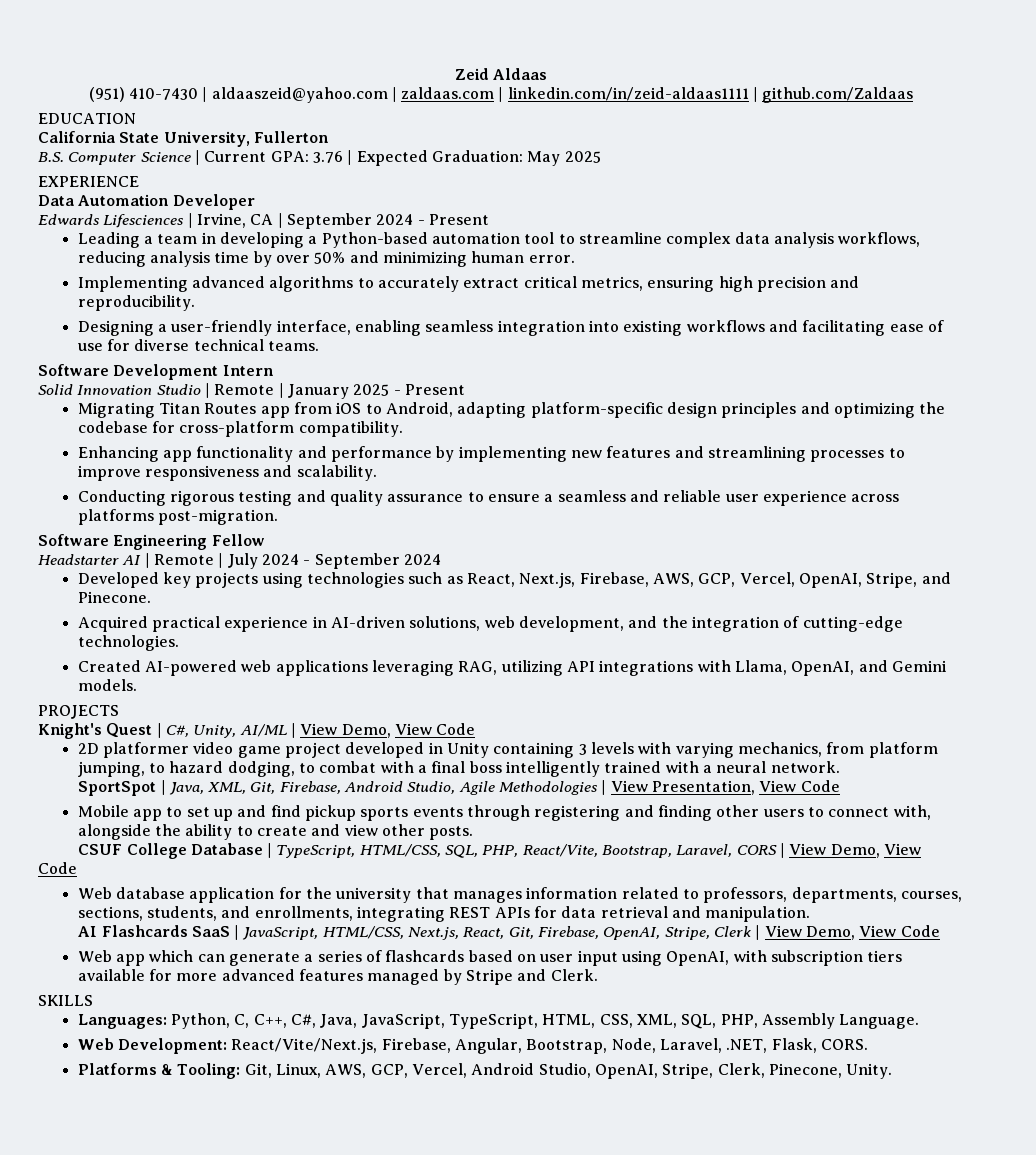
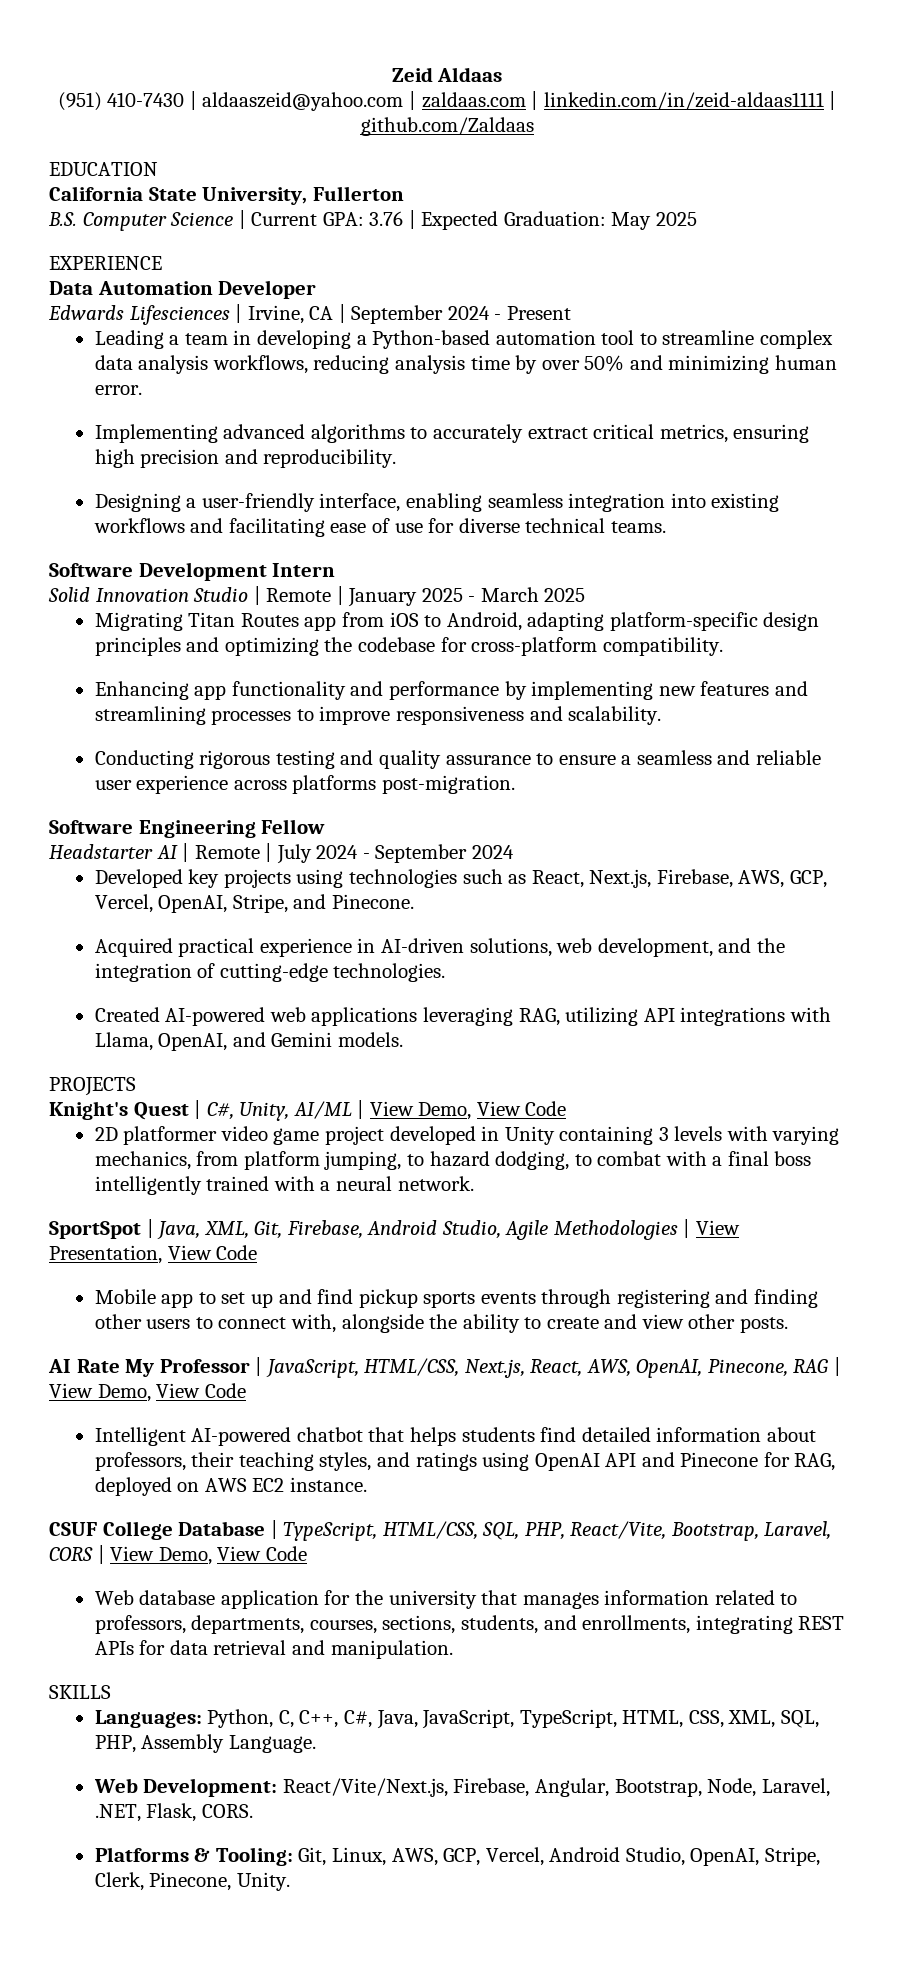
- Solid Innovation Studio | Remote | January 2025 - Present
+ Solid Innovation Studio | Remote | January 2025 - March 2025
+ AI Rate My Professor | JavaScript, HTML/CSS, Next.js, React, AWS, OpenAI, Pinecone, RAG | View Demo, View Code
+ Intelligent AI-powered chatbot that helps students find detailed information about professors, their teaching styles, and ratings using OpenAI API and Pinecone for RAG, deployed on AWS EC2 instance.
- AI Flashcards SaaS | JavaScript, HTML/CSS, Next.js, React, Git, Firebase, OpenAI, Stripe, Clerk | View Demo, View Code
- Web app which can generate a series of flashcards based on user input using OpenAI, with subscription tiers available for more advanced features managed by Stripe and Clerk.

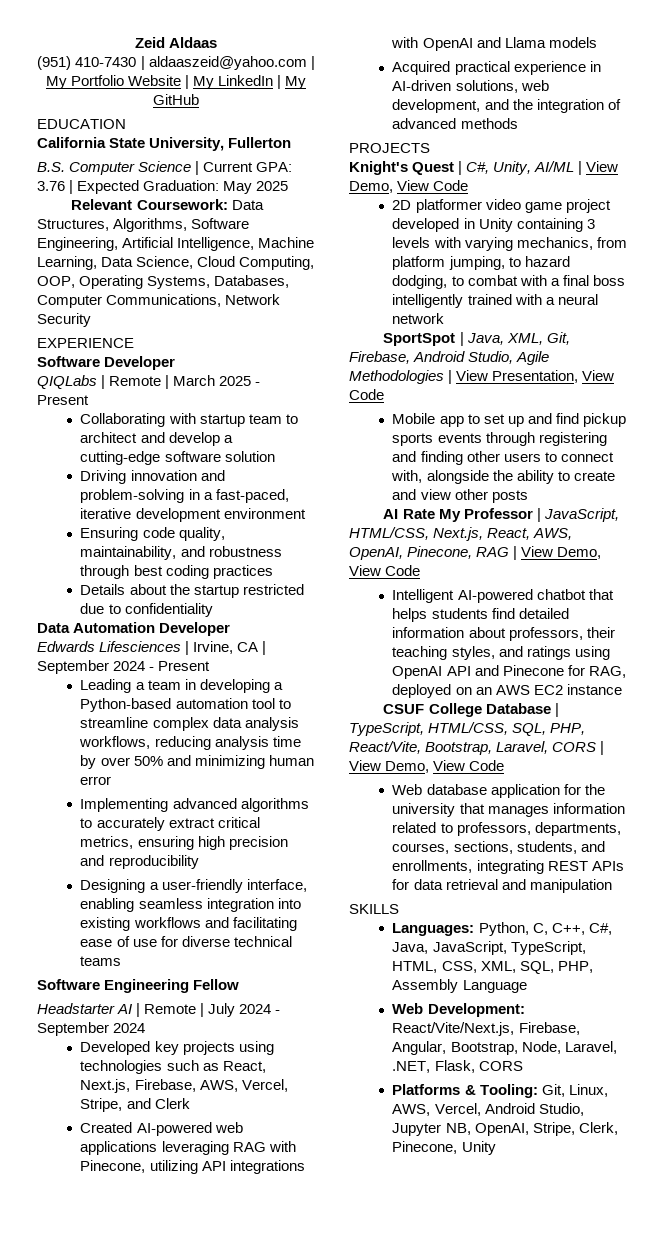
- (951) 410-7430 | aldaaszeid@yahoo.com | zaldaas.com | linkedin.com/in/zeid-aldaas1111 | github.com/Zaldaas
+ (951) 410-7430 | aldaaszeid@yahoo.com | My Portfolio Website | My LinkedIn | My GitHub
+ Relevant Coursework: Data Structures, Algorithms, Software Engineering, Artificial Intelligence, Machine Learning, Data Science, Cloud Computing, OOP, Operating Systems, Databases, Computer Communications, Network Security
  EXPERIENCE
+ Software Developer
+ QIQLabs | Remote | March 2025 - Present
+ Collaborating with startup team to architect and develop a cutting-edge software solution
+ Driving innovation and problem-solving in a fast-paced, iterative development environment
+ Ensuring code quality, maintainability, and robustness through best coding practices
+ Details about the startup restricted due to confidentiality
- Leading a team in developing a Python-based automation tool to streamline complex data analysis workflows, reducing analysis time by over 50% and minimizing human error.
+ Leading a team in developing a Python-based automation tool to streamline complex data analysis workflows, reducing analysis time by over 50% and minimizing human error
- Implementing advanced algorithms to accurately extract critical metrics, ensuring high precision and reproducibility.
+ Implementing advanced algorithms to accurately extract critical metrics, ensuring high precision and reproducibility
- Designing a user-friendly interface, enabling seamless integration into existing workflows and facilitating ease of use for diverse technical teams.
- Software Development Intern
- Solid Innovation Studio | Remote | January 2025 - March 2025
- Migrating Titan Routes app from iOS to Android, adapting platform-specific design principles and optimizing the codebase for cross-platform compatibility.
- Enhancing app functionality and performance by implementing new features and streamlining processes to improve responsiveness and scalability.
- Conducting rigorous testing and quality assurance to ensure a seamless and reliable user experience across platforms post-migration.
+ Designing a user-friendly interface, enabling seamless integration into existing workflows and facilitating ease of use for diverse technical teams
- Developed key projects using technologies such as React, Next.js, Firebase, AWS, GCP, Vercel, OpenAI, Stripe, and Pinecone.
+ Developed key projects using technologies such as React, Next.js, Firebase, AWS, Vercel, Stripe, and Clerk
+ Created AI-powered web applications leveraging RAG with Pinecone, utilizing API integrations with OpenAI and Llama models
- Acquired practical experience in AI-driven solutions, web development, and the integration of cutting-edge technologies.
- Created AI-powered web applications leveraging RAG, utilizing API integrations with Llama, OpenAI, and Gemini models.
+ Acquired practical experience in AI-driven solutions, web development, and the integration of advanced methods
- 2D platformer video game project developed in Unity containing 3 levels with varying mechanics, from platform jumping, to hazard dodging, to combat with a final boss intelligently trained with a neural network.
+ 2D platformer video game project developed in Unity containing 3 levels with varying mechanics, from platform jumping, to hazard dodging, to combat with a final boss intelligently trained with a neural network
- Mobile app to set up and find pickup sports events through registering and finding other users to connect with, alongside the ability to create and view other posts.
+ Mobile app to set up and find pickup sports events through registering and finding other users to connect with, alongside the ability to create and view other posts
- Intelligent AI-powered chatbot that helps students find detailed information about professors, their teaching styles, and ratings using OpenAI API and Pinecone for RAG, deployed on AWS EC2 instance.
+ Intelligent AI-powered chatbot that helps students find detailed information about professors, their teaching styles, and ratings using OpenAI API and Pinecone for RAG, deployed on an AWS EC2 instance
- Web database application for the university that manages information related to professors, departments, courses, sections, students, and enrollments, integrating REST APIs for data retrieval and manipulation.
+ Web database application for the university that manages information related to professors, departments, courses, sections, students, and enrollments, integrating REST APIs for data retrieval and manipulation
- Languages: Python, C, C++, C#, Java, JavaScript, TypeScript, HTML, CSS, XML, SQL, PHP, Assembly Language.
+ Languages: Python, C, C++, C#, Java, JavaScript, TypeScript, HTML, CSS, XML, SQL, PHP, Assembly Language
- Web Development: React/Vite/Next.js, Firebase, Angular, Bootstrap, Node, Laravel, .NET, Flask, CORS.
+ Web Development: React/Vite/Next.js, Firebase, Angular, Bootstrap, Node, Laravel, .NET, Flask, CORS
- Platforms & Tooling: Git, Linux, AWS, GCP, Vercel, Android Studio, OpenAI, Stripe, Clerk, Pinecone, Unity.
+ Platforms & Tooling: Git, Linux, AWS, Vercel, Android Studio, Jupyter NB, OpenAI, Stripe, Clerk, Pinecone, Unity

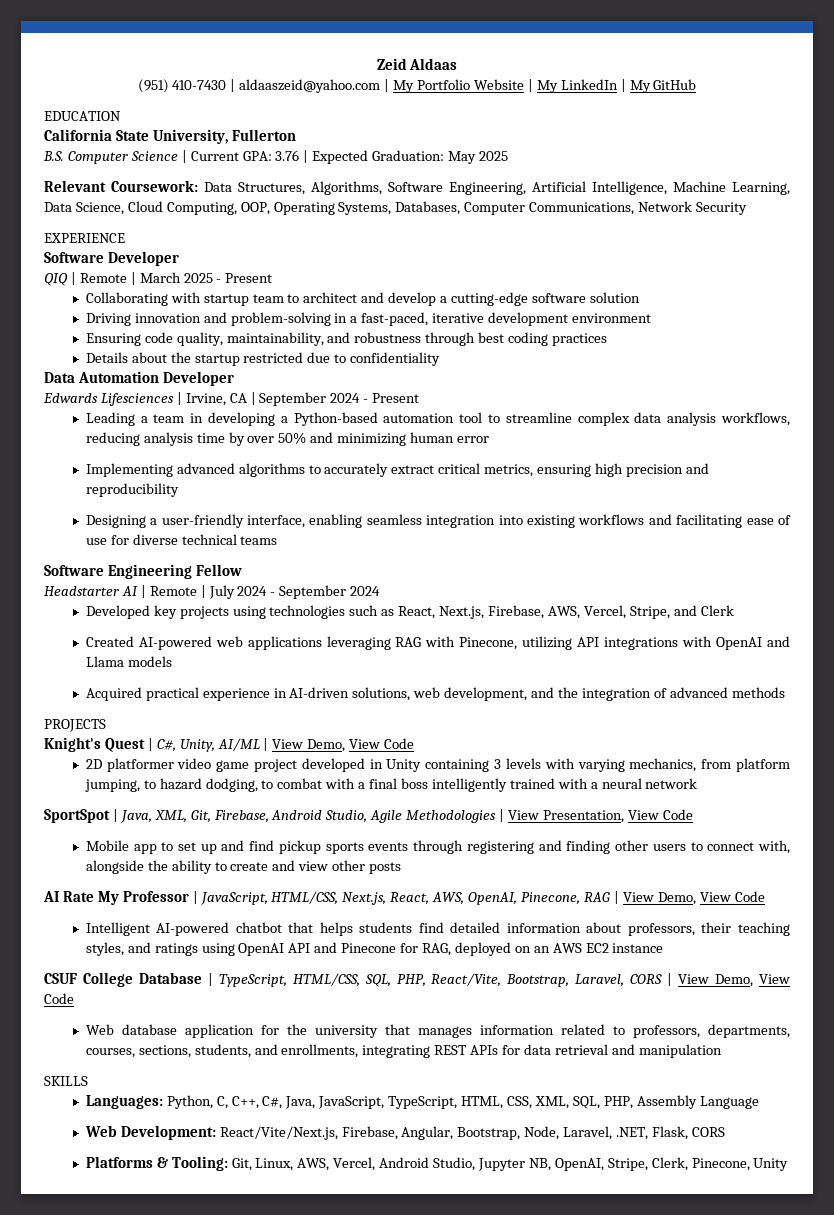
- QIQLabs | Remote | March 2025 - Present
+ QIQ | Remote | March 2025 - Present

